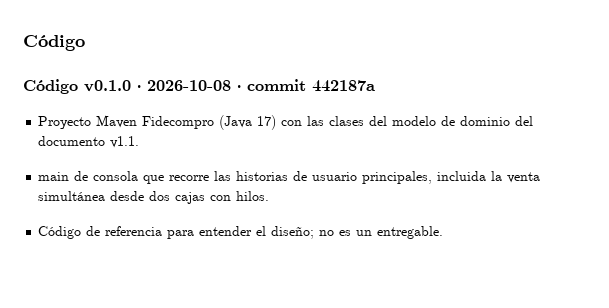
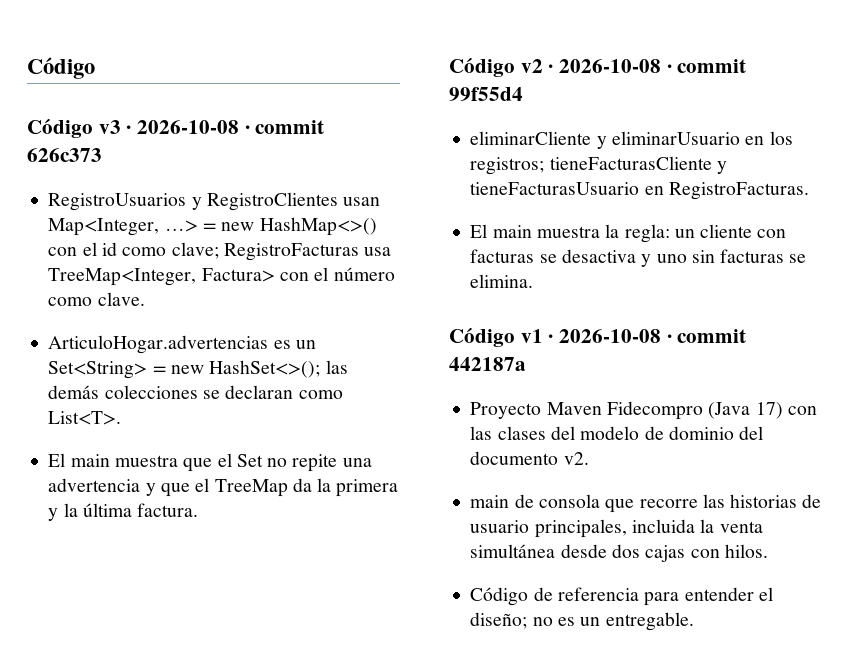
- Código v0.1.0 · 2026-10-08 · commit 442187a
+ Código v3 · 2026-10-08 · commit 626c373
+ RegistroUsuarios y RegistroClientes usan Map<Integer, …> = new HashMap<>() con el id como clave; RegistroFacturas usa TreeMap<Integer, Factura> con el número como clave.
+ ArticuloHogar.advertencias es un Set<String> = new HashSet<>(); las demás colecciones se declaran como List<T>.
+ El main muestra que el Set no repite una advertencia y que el TreeMap da la primera y la última factura.
+ Código v2 · 2026-10-08 · commit 99f55d4
+ eliminarCliente y eliminarUsuario en los registros; tieneFacturasCliente y tieneFacturasUsuario en RegistroFacturas.
+ El main muestra la regla: un cliente con facturas se desactiva y uno sin facturas se elimina.
+ Código v1 · 2026-10-08 · commit 442187a
- Proyecto Maven Fidecompro (Java 17) con las clases del modelo de dominio del documento v1.1.
+ Proyecto Maven Fidecompro (Java 17) con las clases del modelo de dominio del documento v2.

